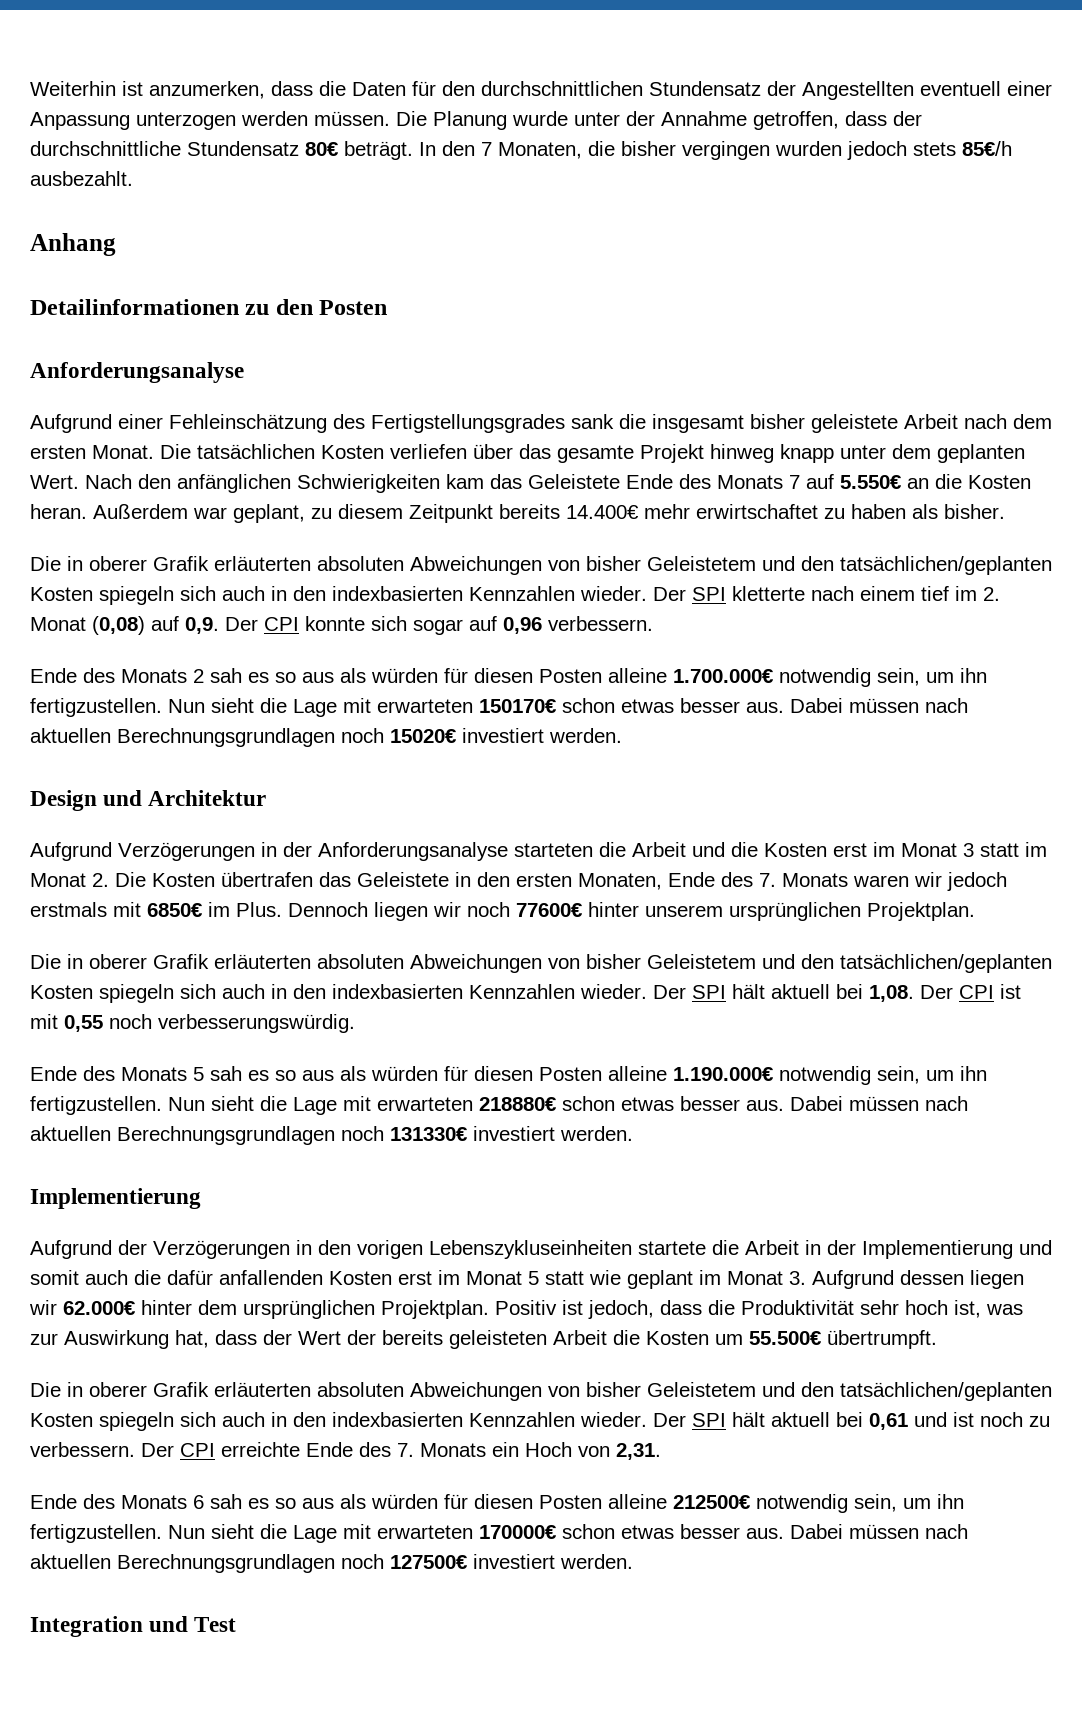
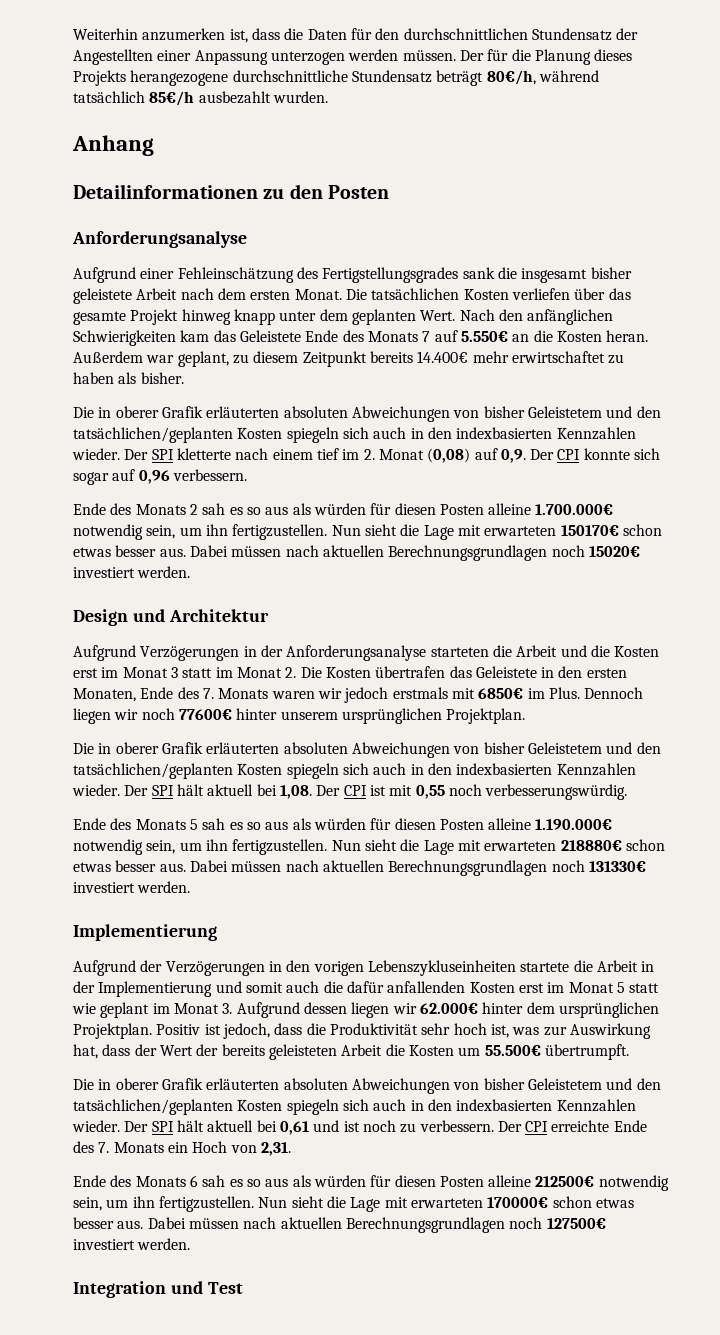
- Weiterhin ist anzumerken, dass die Daten für den durchschnittlichen Stundensatz der Angestellten eventuell einer Anpassung unterzogen werden müssen.
+ Weiterhin anzumerken ist, dass die Daten für den durchschnittlichen Stundensatz der Angestellten einer Anpassung unterzogen werden müssen.
- Die Planung wurde unter der Annahme getroffen, dass der durchschnittliche Stundensatz 80€ beträgt. In den 7 Monaten, die bisher vergingen wurden jedoch stets 85€/h ausbezahlt.
+ Der für die Planung dieses Projekts herangezogene durchschnittliche Stundensatz beträgt 80€/h, während tatsächlich 85€/h ausbezahlt wurden.

